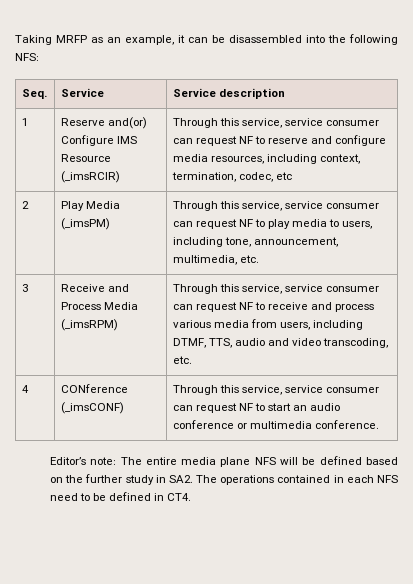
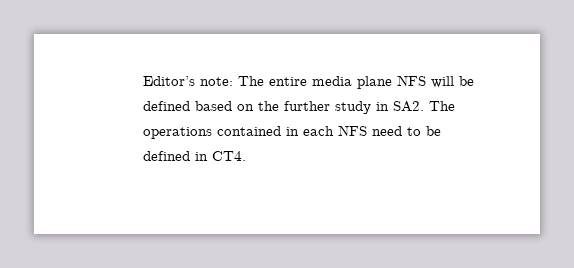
- Taking MRFP as an example, it can be disassembled into the following NFS:
- Seq. | Service | Service description
- 1 | Reserve and(or) Configure IMS Resource (_imsRCIR) | Through this service, service consumer can request NF to reserve and configure media resources, including context, termination, codec, etc
- 2 | Play Media (_imsPM) | Through this service, service consumer can request NF to play media to users, including tone, announcement, multimedia, etc.
- 3 | Receive and Process Media (_imsRPM) | Through this service, service consumer can request NF to receive and process various media from users, including DTMF, TTS, audio and video transcoding, etc.
- 4 | CONference (_imsCONF) | Through this service, service consumer can request NF to start an audio conference or multimedia conference.

